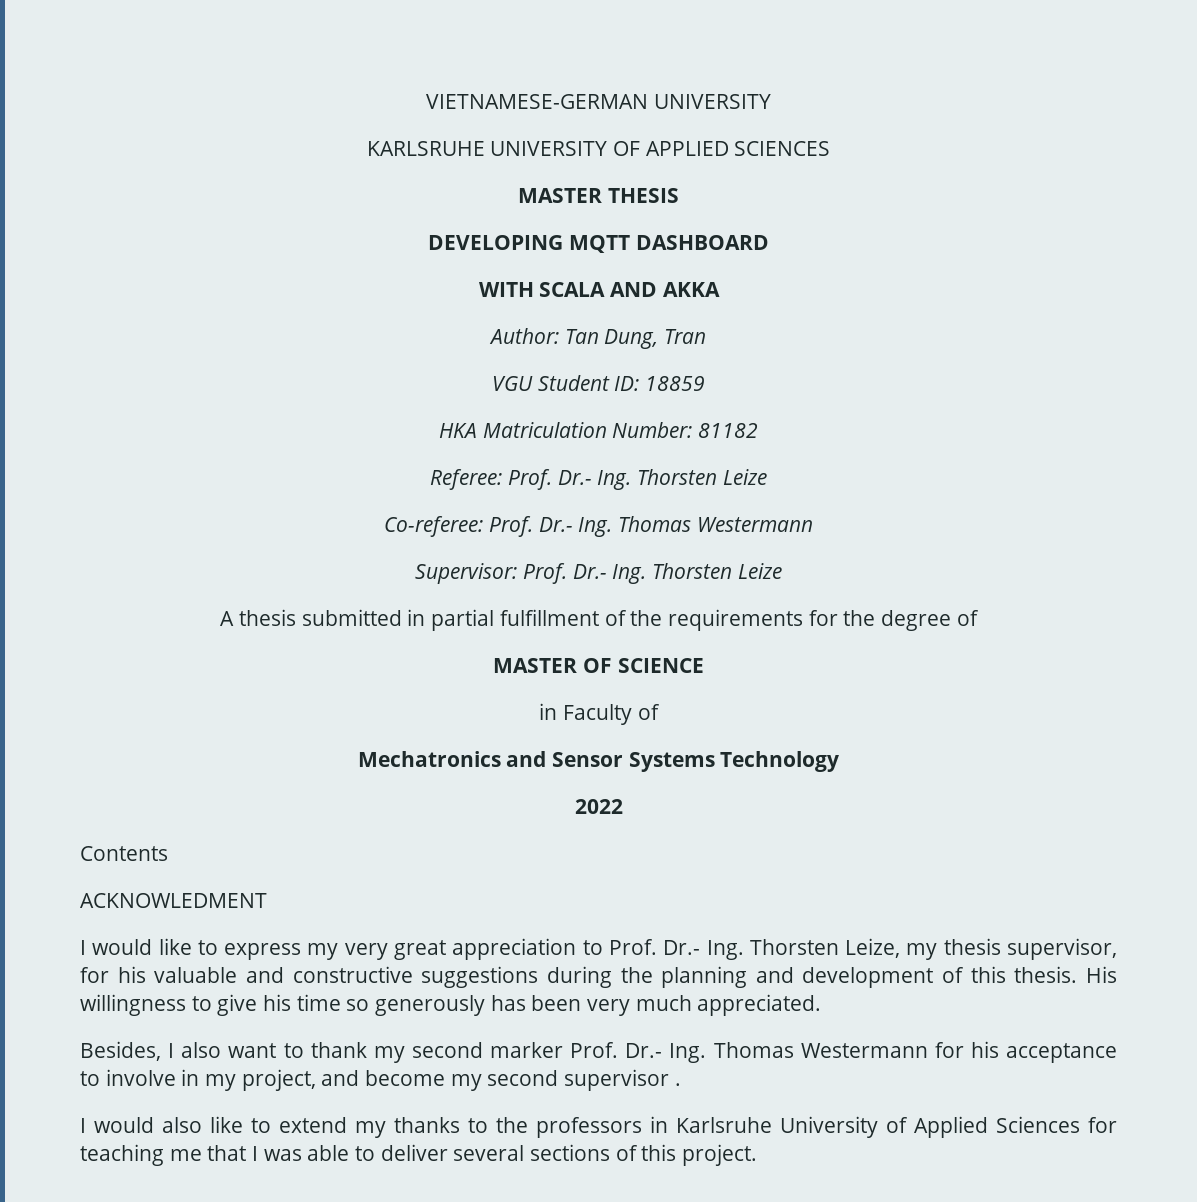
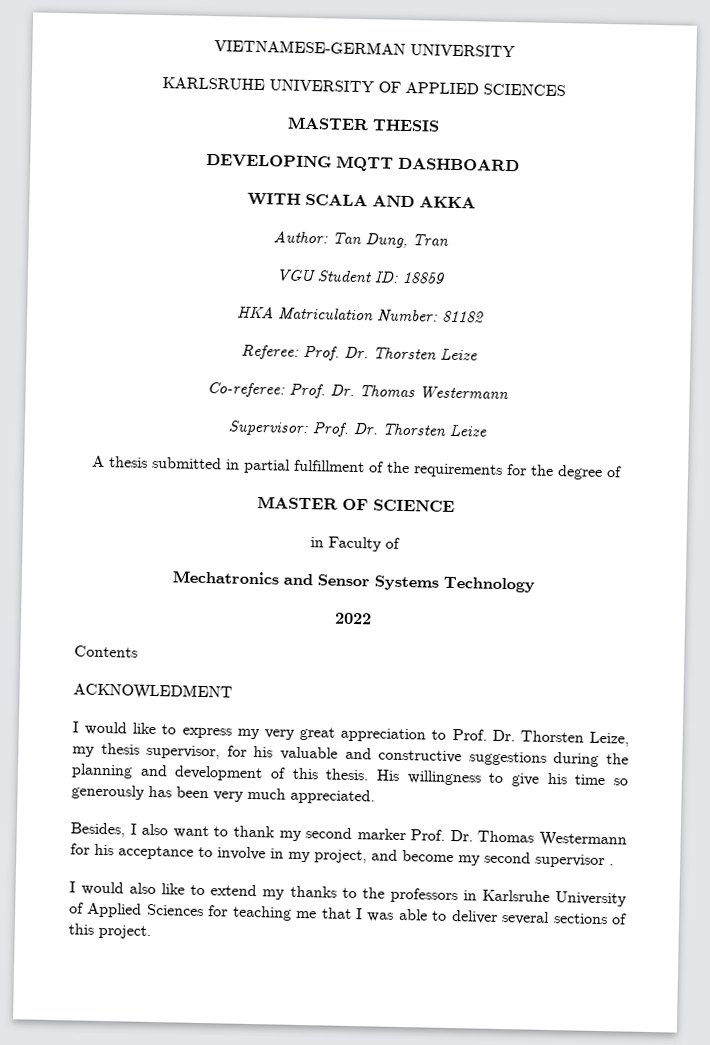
- Referee: Prof. Dr.- Ing. Thorsten Leize
+ Referee: Prof. Dr. Thorsten Leize
- Co-referee: Prof. Dr.- Ing. Thomas Westermann
+ Co-referee: Prof. Dr. Thomas Westermann
- Supervisor: Prof. Dr.- Ing. Thorsten Leize
+ Supervisor: Prof. Dr. Thorsten Leize
- I would like to express my very great appreciation to Prof. Dr.- Ing. Thorsten Leize, my thesis supervisor, for his valuable and constructive suggestions during the planning and development of this thesis.
+ I would like to express my very great appreciation to Prof. Dr. Thorsten Leize, my thesis supervisor, for his valuable and constructive suggestions during the planning and development of this thesis.
- Besides, I also want to thank my second marker Prof. Dr.- Ing. Thomas Westermann for his acceptance to involve in my project, and become my second supervisor .
+ Besides, I also want to thank my second marker Prof. Dr. Thomas Westermann for his acceptance to involve in my project, and become my second supervisor .

